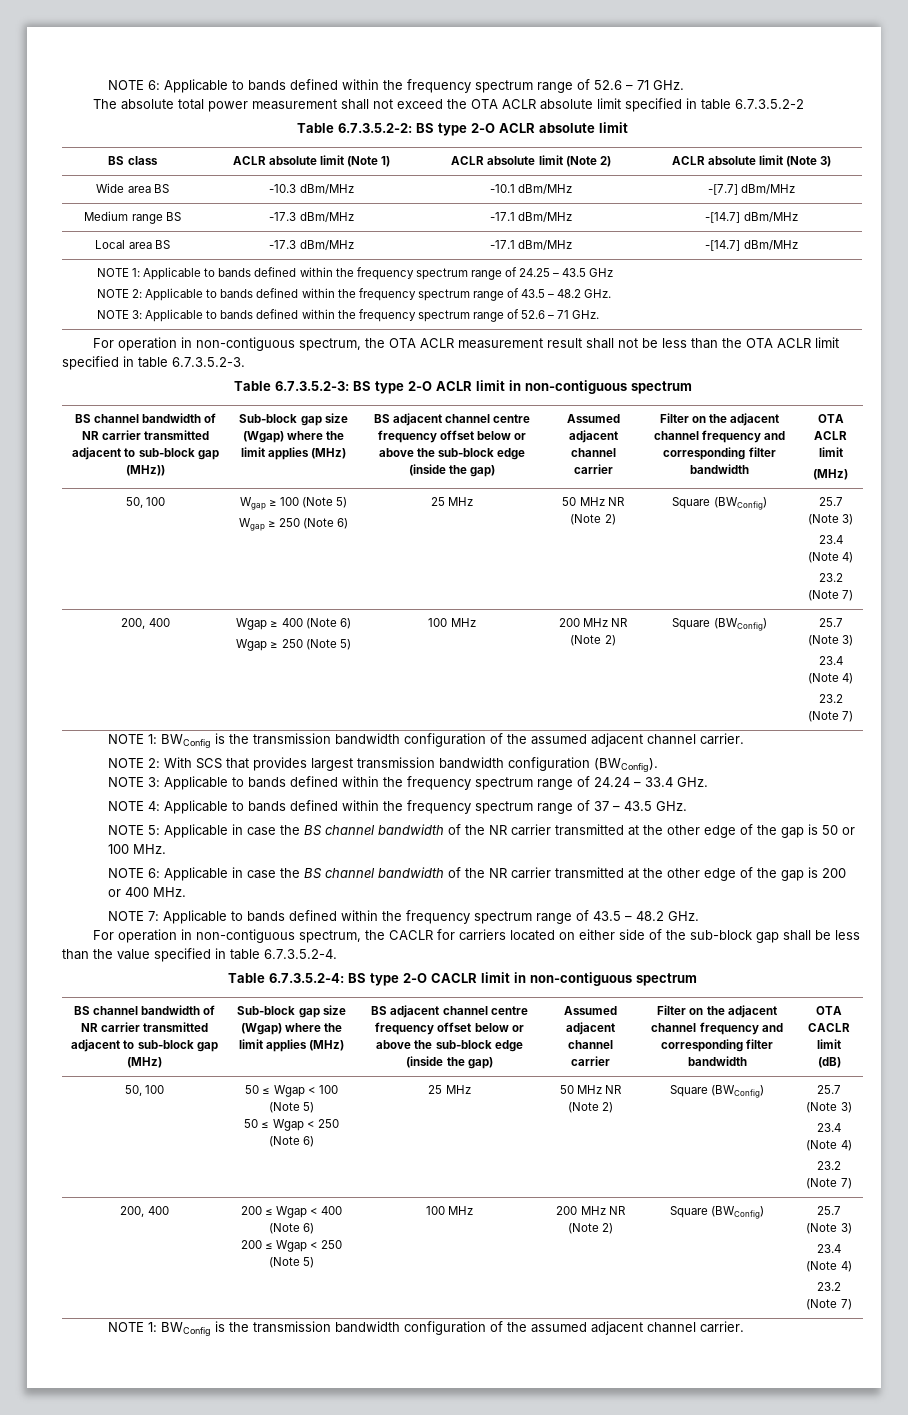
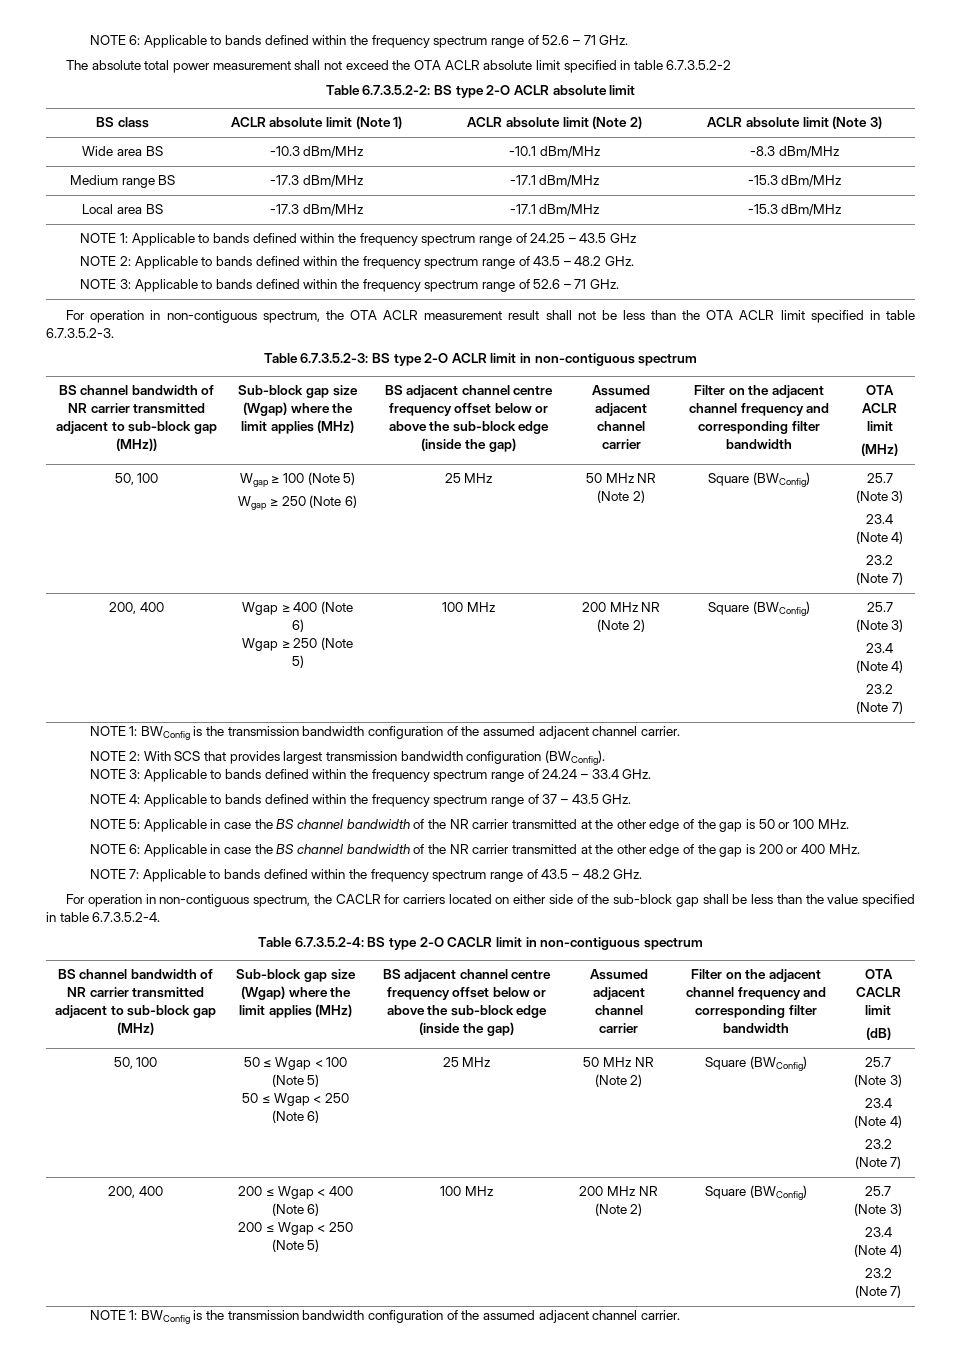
- Wide area BS | -10.3 dBm/MHz | -10.1 dBm/MHz | -[7.7] dBm/MHz
+ Wide area BS | -10.3 dBm/MHz | -10.1 dBm/MHz | -8.3 dBm/MHz
- Medium range BS | -17.3 dBm/MHz | -17.1 dBm/MHz | -[14.7] dBm/MHz
+ Medium range BS | -17.3 dBm/MHz | -17.1 dBm/MHz | -15.3 dBm/MHz
- Local area BS | -17.3 dBm/MHz | -17.1 dBm/MHz | -[14.7] dBm/MHz
+ Local area BS | -17.3 dBm/MHz | -17.1 dBm/MHz | -15.3 dBm/MHz

